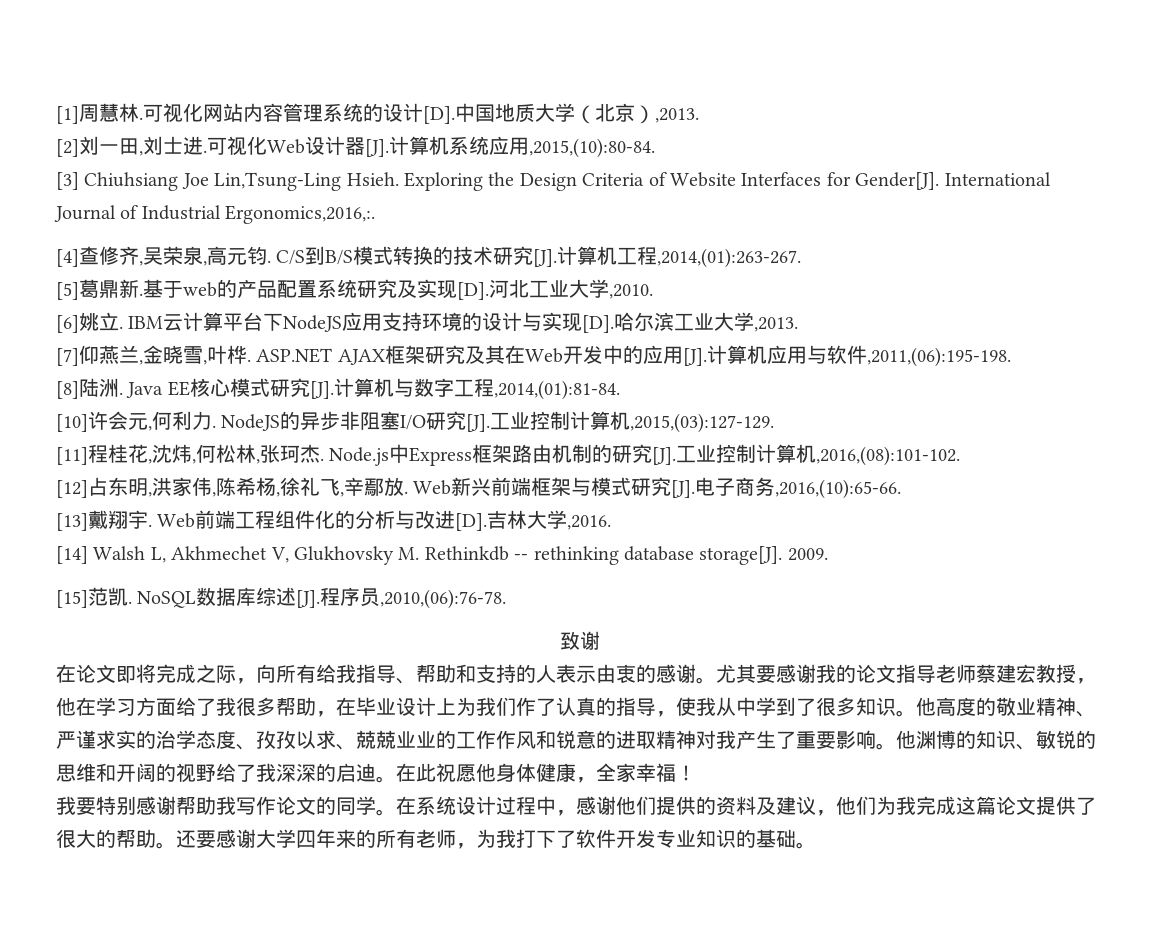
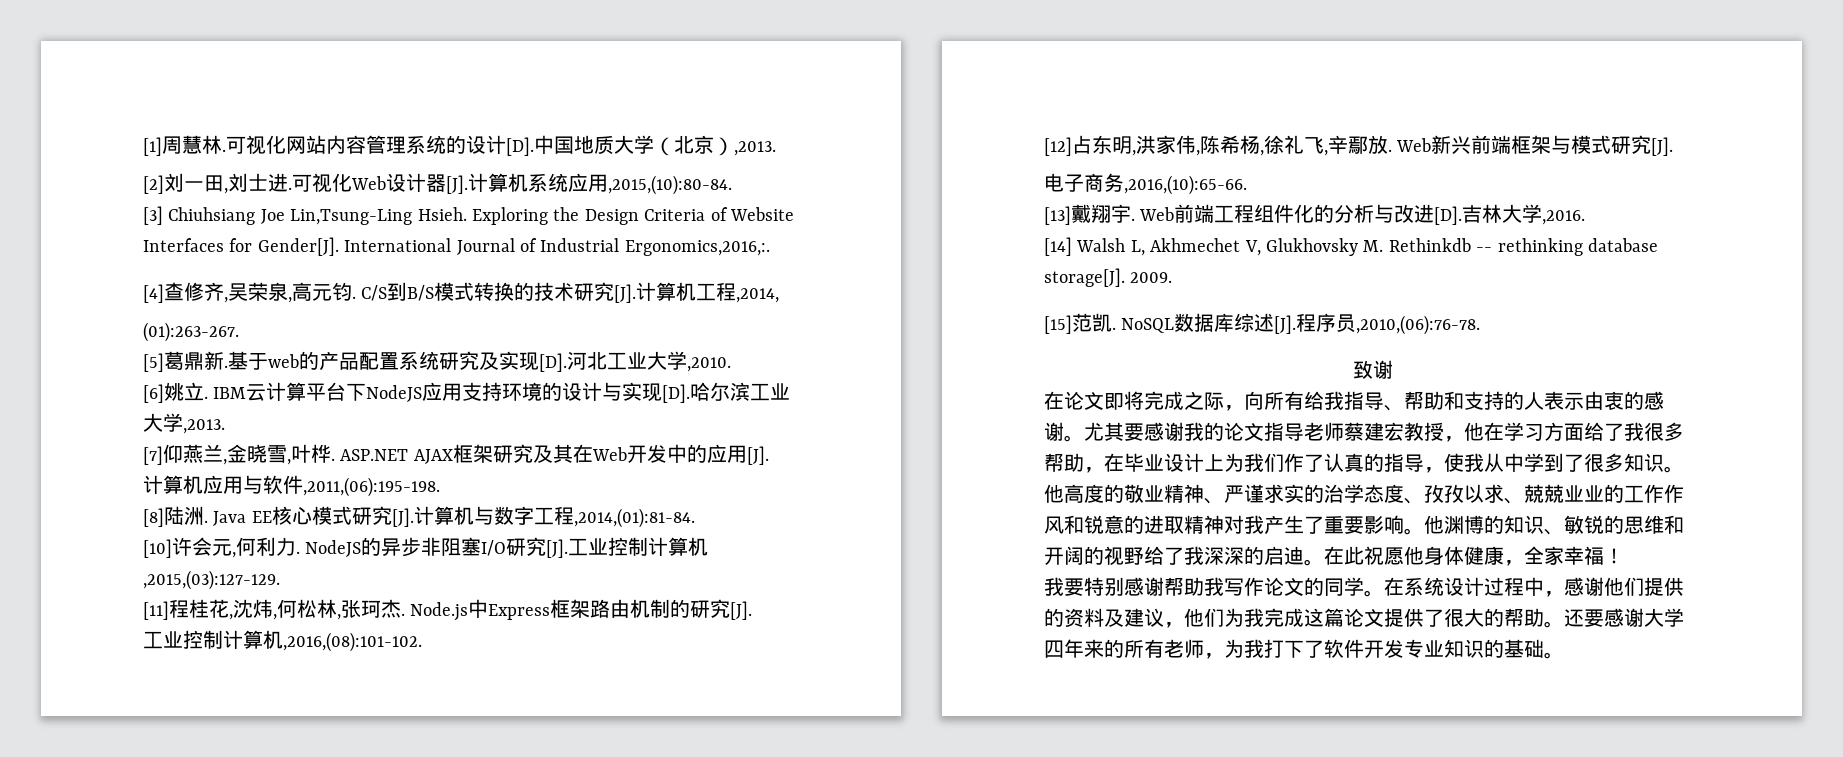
- C/S到B/S模式转换的技术研究[J].计算机工程,2014,(01):263-267.
+ C/S到B/S模式转换的技术研究[J].计算机工程,2014,
+ (01):263-267.
- ASP.NET AJAX框架研究及其在Web开发中的应用[J].计算机应用与软件,2011,(06):195-198.
+ ASP.NET AJAX框架研究及其在Web开发中的应用[J].
+ 计算机应用与软件,2011,(06):195-198.
- Node.js中Express框架路由机制的研究[J].工业控制计算机,2016,(08):101-102.
+ Node.js中Express框架路由机制的研究[J].
+ 工业控制计算机,2016,(08):101-102.
- Web新兴前端框架与模式研究[J].电子商务,2016,(10):65-66.
+ Web新兴前端框架与模式研究[J].
+ 电子商务,2016,(10):65-66.

